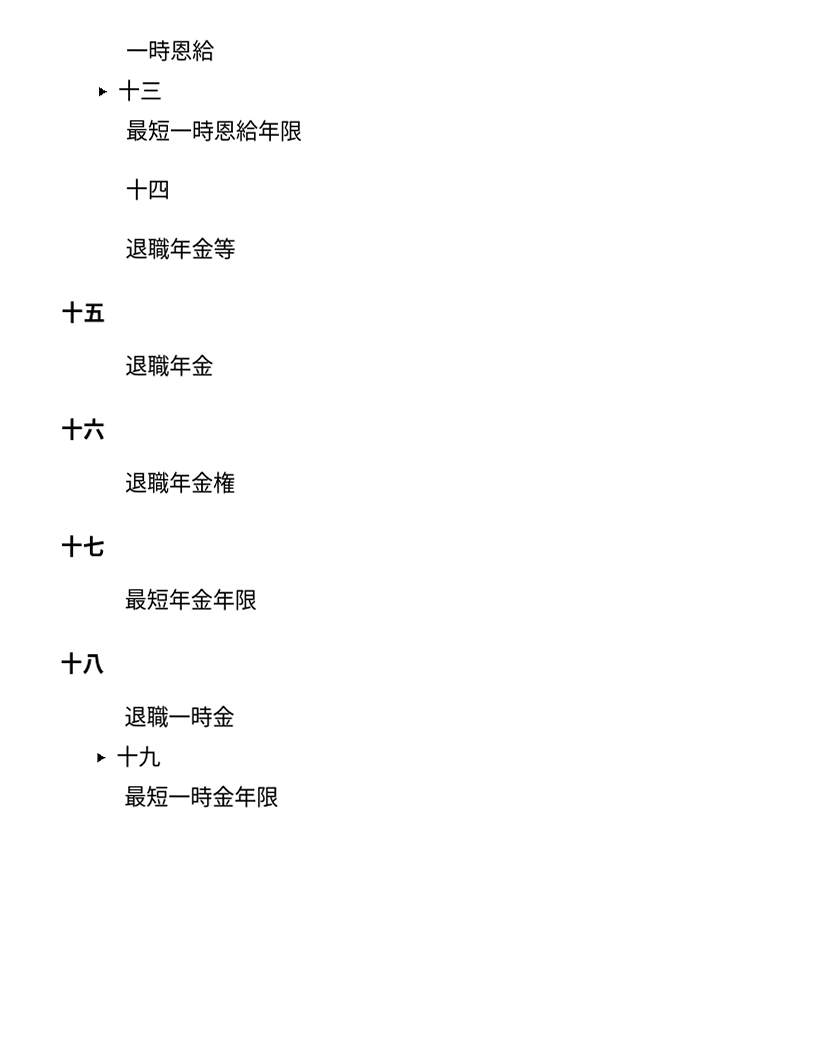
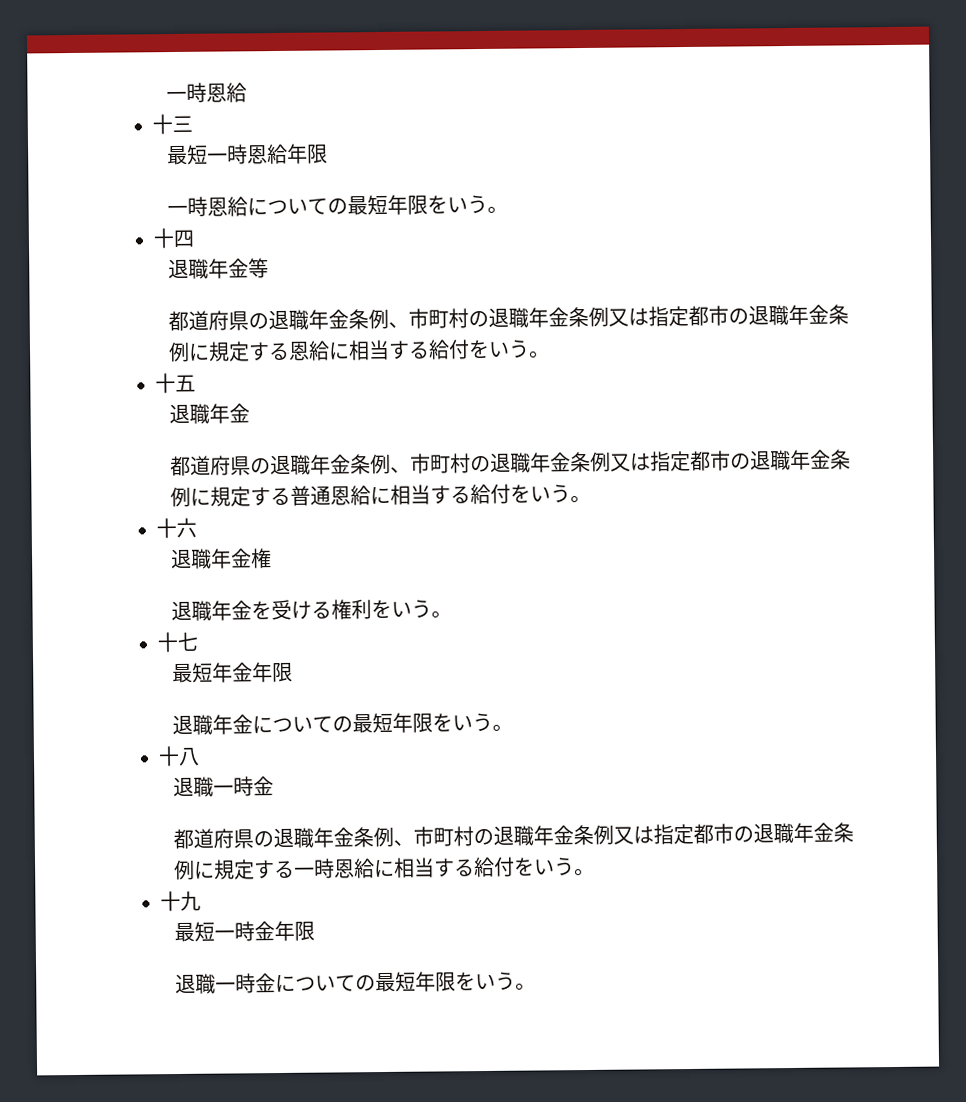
+ 一時恩給についての最短年限をいう。
  十四
  退職年金等
+ 都道府県の退職年金条例、市町村の退職年金条例又は指定都市の退職年金条例に規定する恩給に相当する給付をいう。
  十五
  退職年金
+ 都道府県の退職年金条例、市町村の退職年金条例又は指定都市の退職年金条例に規定する普通恩給に相当する給付をいう。
  十六
  退職年金権
+ 退職年金を受ける権利をいう。
  十七
  最短年金年限
+ 退職年金についての最短年限をいう。
  十八
  退職一時金
+ 都道府県の退職年金条例、市町村の退職年金条例又は指定都市の退職年金条例に規定する一時恩給に相当する給付をいう。
+ 退職一時金についての最短年限をいう。

